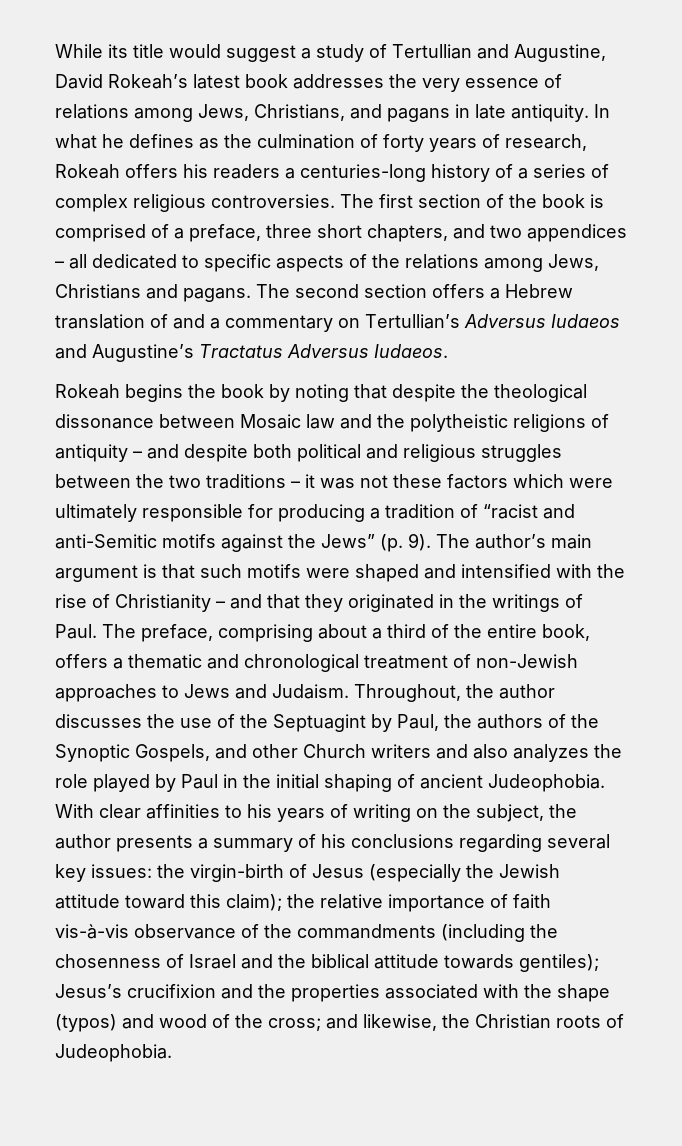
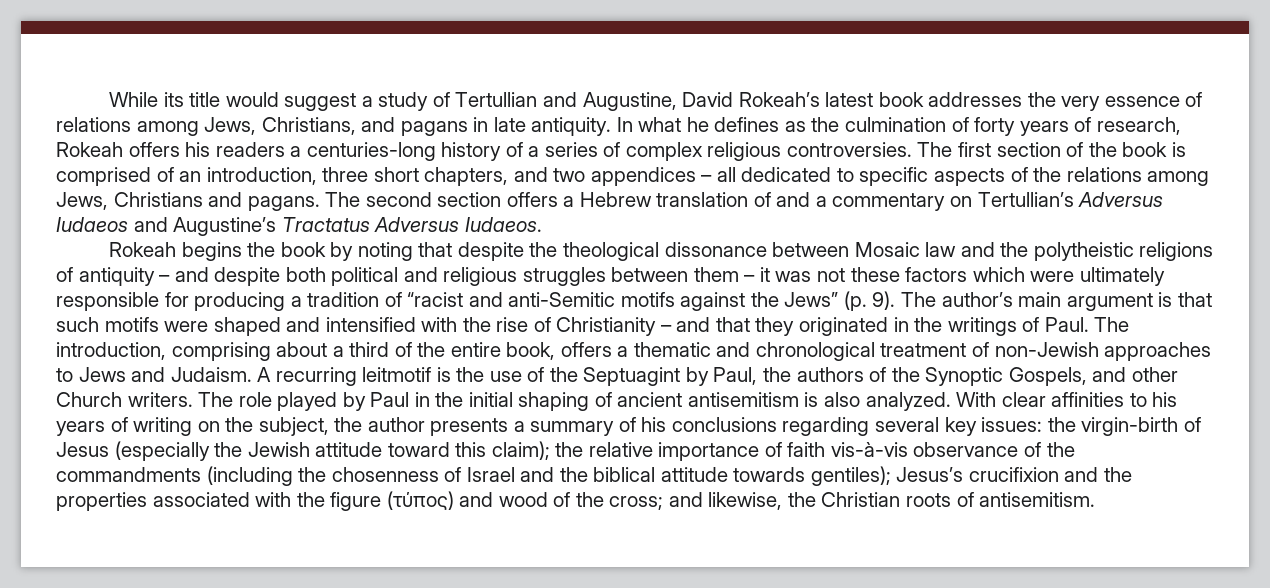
- The first section of the book is comprised of a preface, three short chapters, and two appendices – all dedicated to specific aspects of the relations among Jews, Christians and pagans.
+ The first section of the book is comprised of an introduction, three short chapters, and two appendices – all dedicated to specific aspects of the relations among Jews, Christians and pagans.
- Rokeah begins the book by noting that despite the theological dissonance between Mosaic law and the polytheistic religions of antiquity – and despite both political and religious struggles between the two traditions – it was not these factors which were ultimately responsible for producing a tradition of “racist and anti-Semitic motifs against the Jews” (p. 9).
+ Rokeah begins the book by noting that despite the theological dissonance between Mosaic law and the polytheistic religions of antiquity – and despite both political and religious struggles between them – it was not these factors which were ultimately responsible for producing a tradition of “racist and anti-Semitic motifs against the Jews” (p. 9).
- The preface, comprising about a third of the entire book, offers a thematic and chronological treatment of non-Jewish approaches to Jews and Judaism.
+ The introduction, comprising about a third of the entire book, offers a thematic and chronological treatment of non-Jewish approaches to Jews and Judaism.
- Throughout, the author discusses the use of the Septuagint by Paul, the authors of the Synoptic Gospels, and other Church writers and also analyzes the role played by Paul in the initial shaping of ancient Judeophobia.
+ A recurring leitmotif is the use of the Septuagint by Paul, the authors of the Synoptic Gospels, and other Church writers. The role played by Paul in the initial shaping of ancient antisemitism is also analyzed.
- Jesus’s crucifixion and the properties associated with the shape (typos) and wood of the cross;
+ Jesus’s crucifixion and the properties associated with the figure (τύπος) and wood of the cross;
- and likewise, the Christian roots of Judeophobia.
+ and likewise, the Christian roots of antisemitism.

